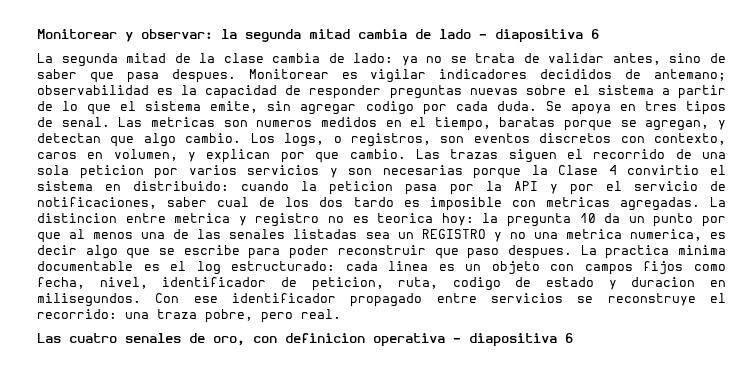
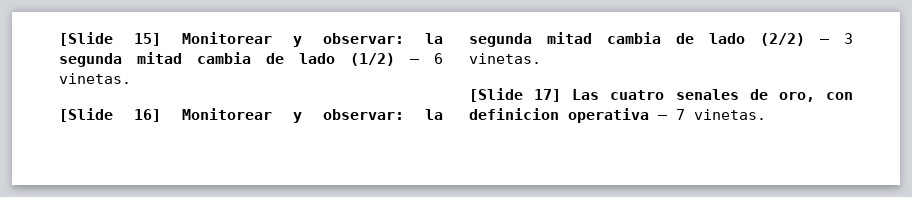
- Monitorear y observar: la segunda mitad cambia de lado - diapositiva 6
- La segunda mitad de la clase cambia de lado: ya no se trata de validar antes, sino de saber que pasa despues. Monitorear es vigilar indicadores decididos de antemano; observabilidad es la capacidad de responder preguntas nuevas sobre el sistema a partir de lo que el sistema emite, sin agregar codigo por cada duda. Se apoya en tres tipos de senal. Las metricas son numeros medidos en el tiempo, baratas porque se agregan, y detectan que algo cambio. Los logs, o registros, son eventos discretos con contexto, caros en volumen, y explican por que cambio. Las trazas siguen el recorrido de una sola peticion por varios servicios y son necesarias porque la Clase 4 convirtio el sistema en distribuido: cuando la peticion pasa por la API y por el servicio de notificaciones, saber cual de los dos tardo es imposible con metricas agregadas. La distincion entre metrica y registro no es teorica hoy: la pregunta 10 da un punto por que al menos una de las senales listadas sea un REGISTRO y no una metrica numerica, es decir algo que se escribe para poder reconstruir que paso despues. La practica minima documentable es el log estructurado: cada linea es un objeto con campos fijos como fecha, nivel, identificador de peticion, ruta, codigo de estado y duracion en milisegundos. Con ese identificador propagado entre servicios se reconstruye el recorrido: una traza pobre, pero real.
- Las cuatro senales de oro, con definicion operativa - diapositiva 6
+ [Slide 15] Monitorear y observar: la segunda mitad cambia de lado (1/2) — 6 vinetas.
+ [Slide 16] Monitorear y observar: la segunda mitad cambia de lado (2/2) — 3 vinetas.
+ [Slide 17] Las cuatro senales de oro, con definicion operativa — 7 vinetas.

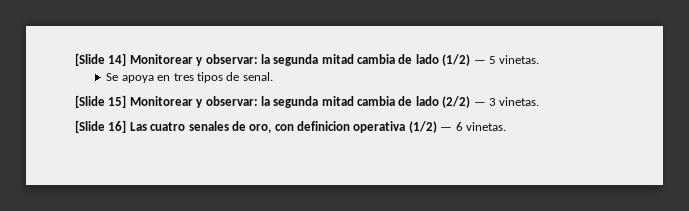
- [Slide 15] Monitorear y observar: la segunda mitad cambia de lado (1/2) — 6 vinetas.
- [Slide 16] Monitorear y observar: la segunda mitad cambia de lado (2/2) — 3 vinetas.
+ [Slide 14] Monitorear y observar: la segunda mitad cambia de lado (1/2) — 5 vinetas.
+ Se apoya en tres tipos de senal.
+ [Slide 15] Monitorear y observar: la segunda mitad cambia de lado (2/2) — 3 vinetas.
- [Slide 17] Las cuatro senales de oro, con definicion operativa — 7 vinetas.
+ [Slide 16] Las cuatro senales de oro, con definicion operativa (1/2) — 6 vinetas.

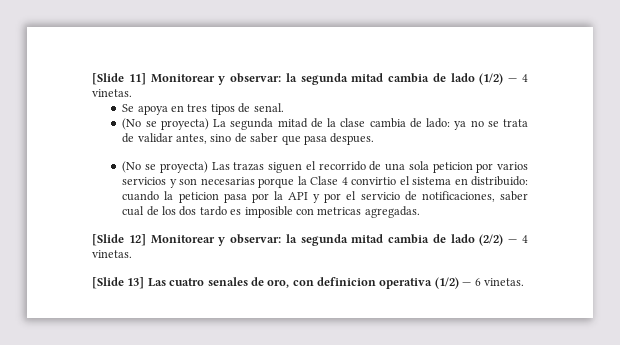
- [Slide 14] Monitorear y observar: la segunda mitad cambia de lado (1/2) — 5 vinetas.
+ [Slide 11] Monitorear y observar: la segunda mitad cambia de lado (1/2) — 4 vinetas.
- [Slide 15] Monitorear y observar: la segunda mitad cambia de lado (2/2) — 3 vinetas.
+ (No se proyecta) La segunda mitad de la clase cambia de lado: ya no se trata de validar antes, sino de saber que pasa despues.
+ (No se proyecta) Las trazas siguen el recorrido de una sola peticion por varios servicios y son necesarias porque la Clase 4 convirtio el sistema en distribuido: cuando la peticion pasa por la API y por el servicio de notificaciones, saber cual de los dos tardo es imposible con metricas agregadas.
+ [Slide 12] Monitorear y observar: la segunda mitad cambia de lado (2/2) — 4 vinetas.
- [Slide 16] Las cuatro senales de oro, con definicion operativa (1/2) — 6 vinetas.
+ [Slide 13] Las cuatro senales de oro, con definicion operativa (1/2) — 6 vinetas.

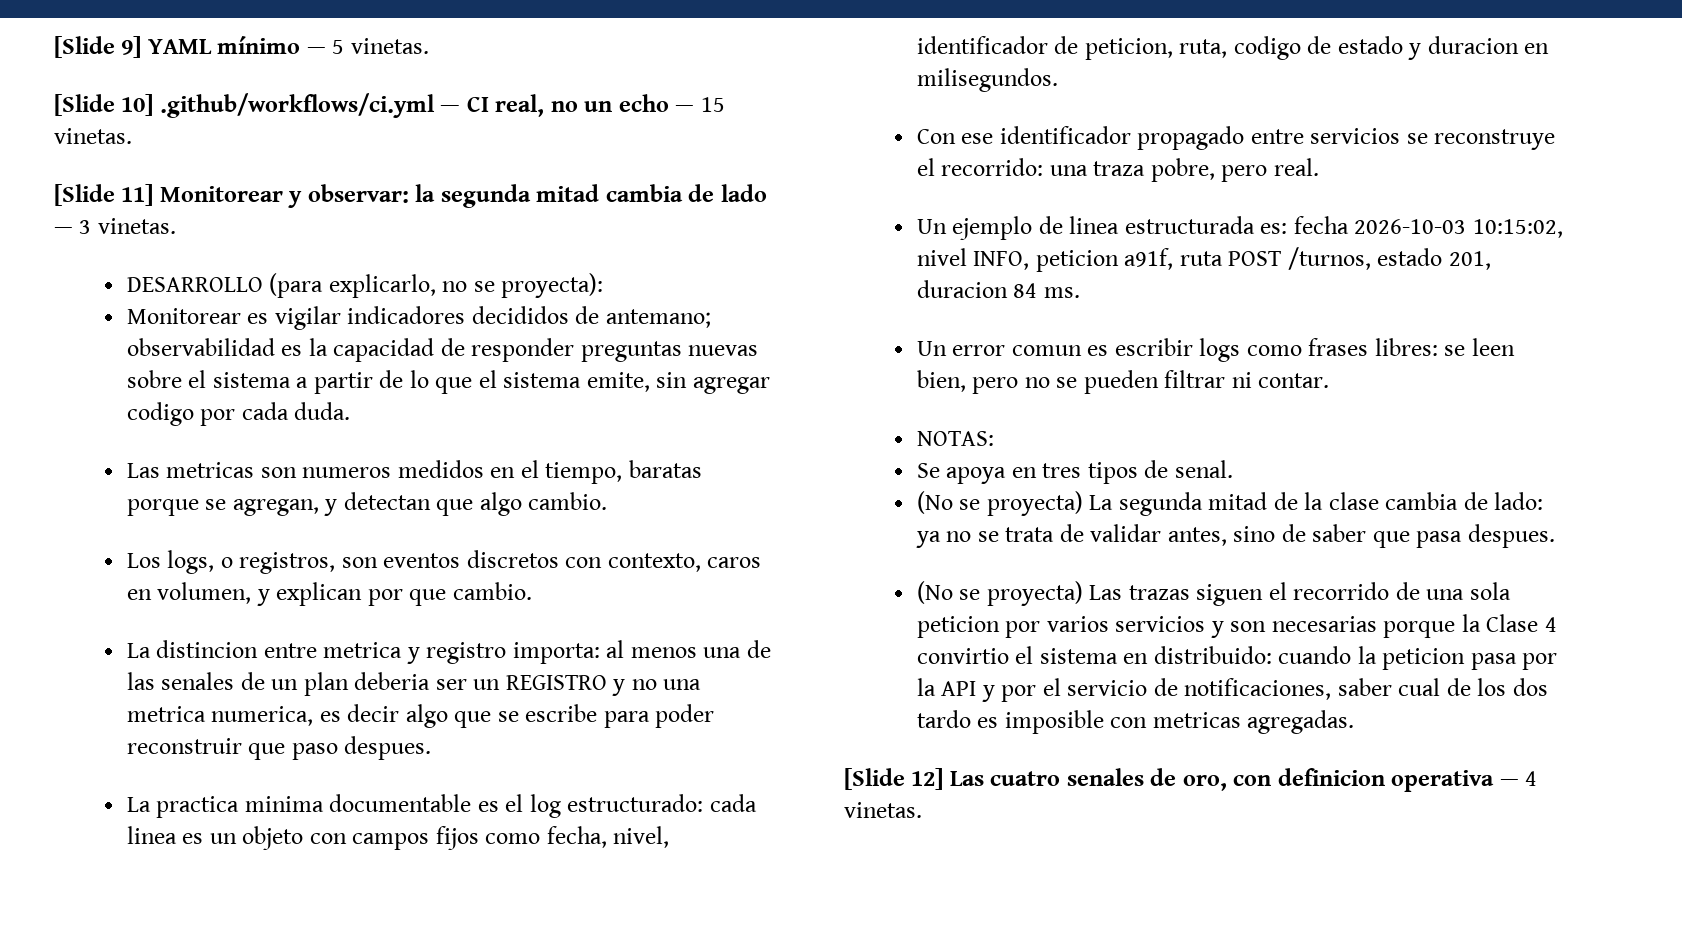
- [Slide 11] Monitorear y observar: la segunda mitad cambia de lado (1/2) — 4 vinetas.
+ [Slide 9] YAML mínimo — 5 vinetas.
+ [Slide 10] .github/workflows/ci.yml — CI real, no un echo — 15 vinetas.
+ [Slide 11] Monitorear y observar: la segunda mitad cambia de lado — 3 vinetas.
+ DESARROLLO (para explicarlo, no se proyecta):
+ Monitorear es vigilar indicadores decididos de antemano; observabilidad es la capacidad de responder preguntas nuevas sobre el sistema a partir de lo que el sistema emite, sin agregar codigo por cada duda.
+ Las metricas son numeros medidos en el tiempo, baratas porque se agregan, y detectan que algo cambio.
+ Los logs, o registros, son eventos discretos con contexto, caros en volumen, y explican por que cambio.
+ La distincion entre metrica y registro importa: al menos una de las senales de un plan deberia ser un REGISTRO y no una metrica numerica, es decir algo que se escribe para poder reconstruir que paso despues.
+ La practica minima documentable es el log estructurado: cada linea es un objeto con campos fijos como fecha, nivel, identificador de peticion, ruta, codigo de estado y duracion en milisegundos.
+ Con ese identificador propagado entre servicios se reconstruye el recorrido: una traza pobre, pero real.
+ Un ejemplo de linea estructurada es: fecha 2026-10-03 10:15:02, nivel INFO, peticion a91f, ruta POST /turnos, estado 201, duracion 84 ms.
+ Un error comun es escribir logs como frases libres: se leen bien, pero no se pueden filtrar ni contar.
+ NOTAS:
- [Slide 12] Monitorear y observar: la segunda mitad cambia de lado (2/2) — 4 vinetas.
- [Slide 13] Las cuatro senales de oro, con definicion operativa (1/2) — 6 vinetas.
+ [Slide 12] Las cuatro senales de oro, con definicion operativa — 4 vinetas.

